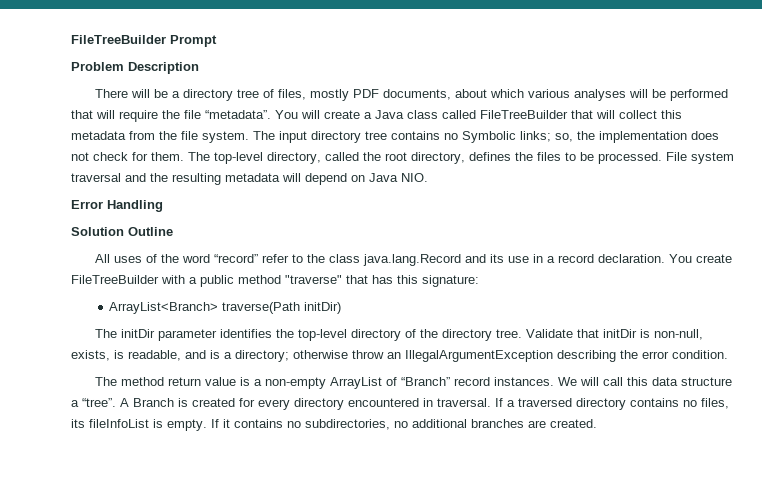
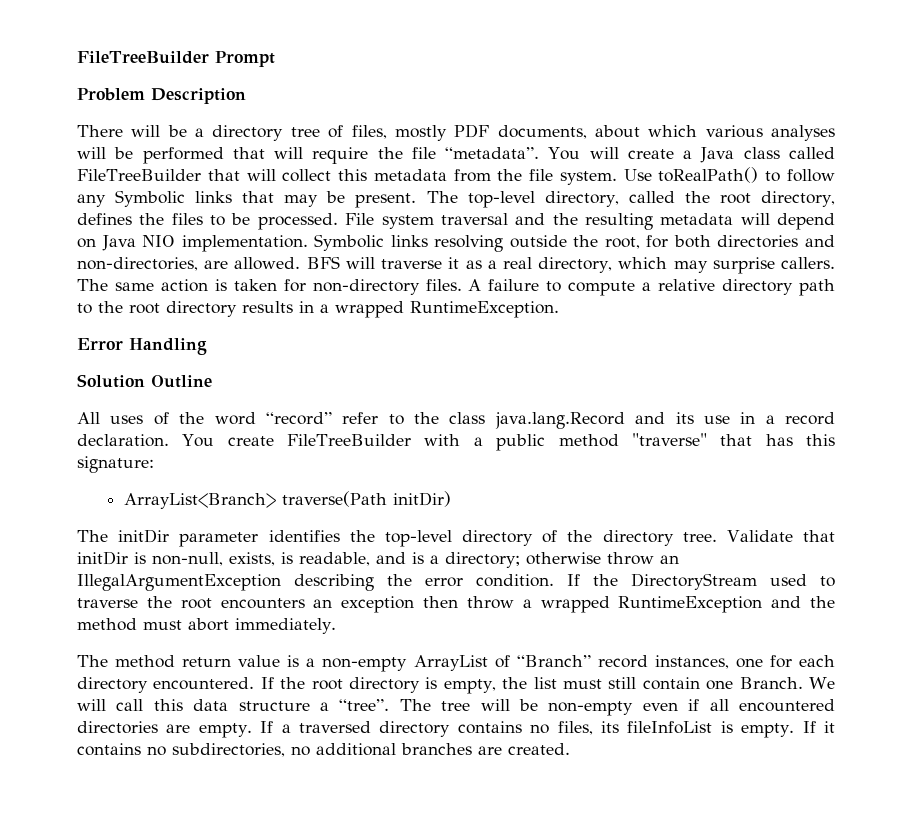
- The input directory tree contains no Symbolic links; so, the implementation does not check for them.
+ Use toRealPath() to follow any Symbolic links that may be present.
- File system traversal and the resulting metadata will depend on Java NIO.
+ File system traversal and the resulting metadata will depend on Java NIO implementation. Symbolic links resolving outside the root, for both directories and non-directories, are allowed. BFS will traverse it as a real directory, which may surprise callers. The same action is taken for non-directory files. A failure to compute a relative directory path to the root directory results in a wrapped RuntimeException.
+ If the DirectoryStream used to traverse the root encounters an exception then throw a wrapped RuntimeException and the method must abort immediately.
- The method return value is a non-empty ArrayList of “Branch” record instances.
+ The method return value is a non-empty ArrayList of “Branch” record instances, one for each directory encountered. If the root directory is empty, the list must still contain one Branch.
- A Branch is created for every directory encountered in traversal.
+ The tree will be non-empty even if all encountered directories are empty.

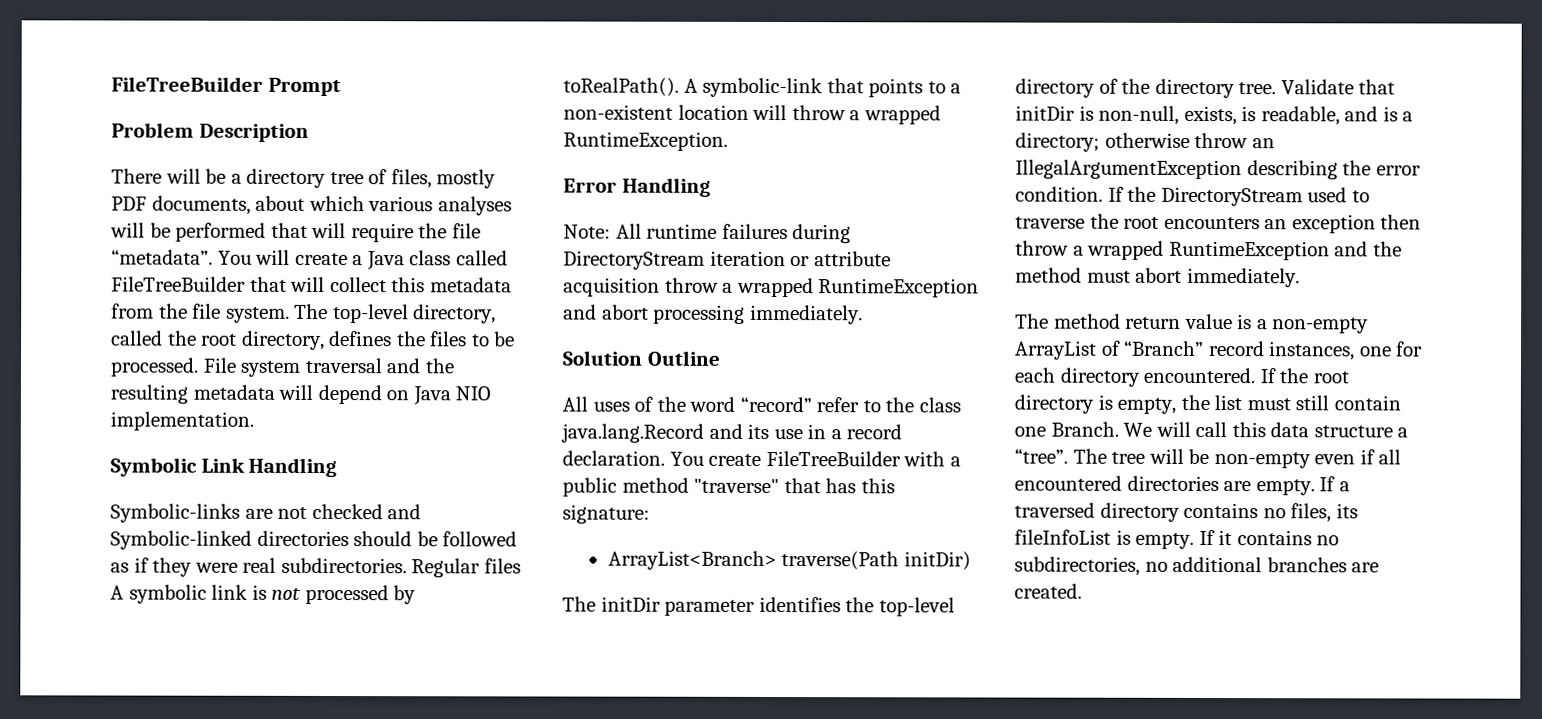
- Use toRealPath() to follow any Symbolic links that may be present.
- File system traversal and the resulting metadata will depend on Java NIO implementation. Symbolic links resolving outside the root, for both directories and non-directories, are allowed. BFS will traverse it as a real directory, which may surprise callers. The same action is taken for non-directory files. A failure to compute a relative directory path to the root directory results in a wrapped RuntimeException.
+ File system traversal and the resulting metadata will depend on Java NIO implementation.
+ Symbolic Link Handling
+ Symbolic-links are not checked and Symbolic-linked directories should be followed as if they were real subdirectories. Regular files A symbolic link is not processed by toRealPath(). A symbolic-link that points to a non-existent location will throw a wrapped RuntimeException.
+ Note: All runtime failures during DirectoryStream iteration or attribute acquisition throw a wrapped RuntimeException and abort processing immediately.

